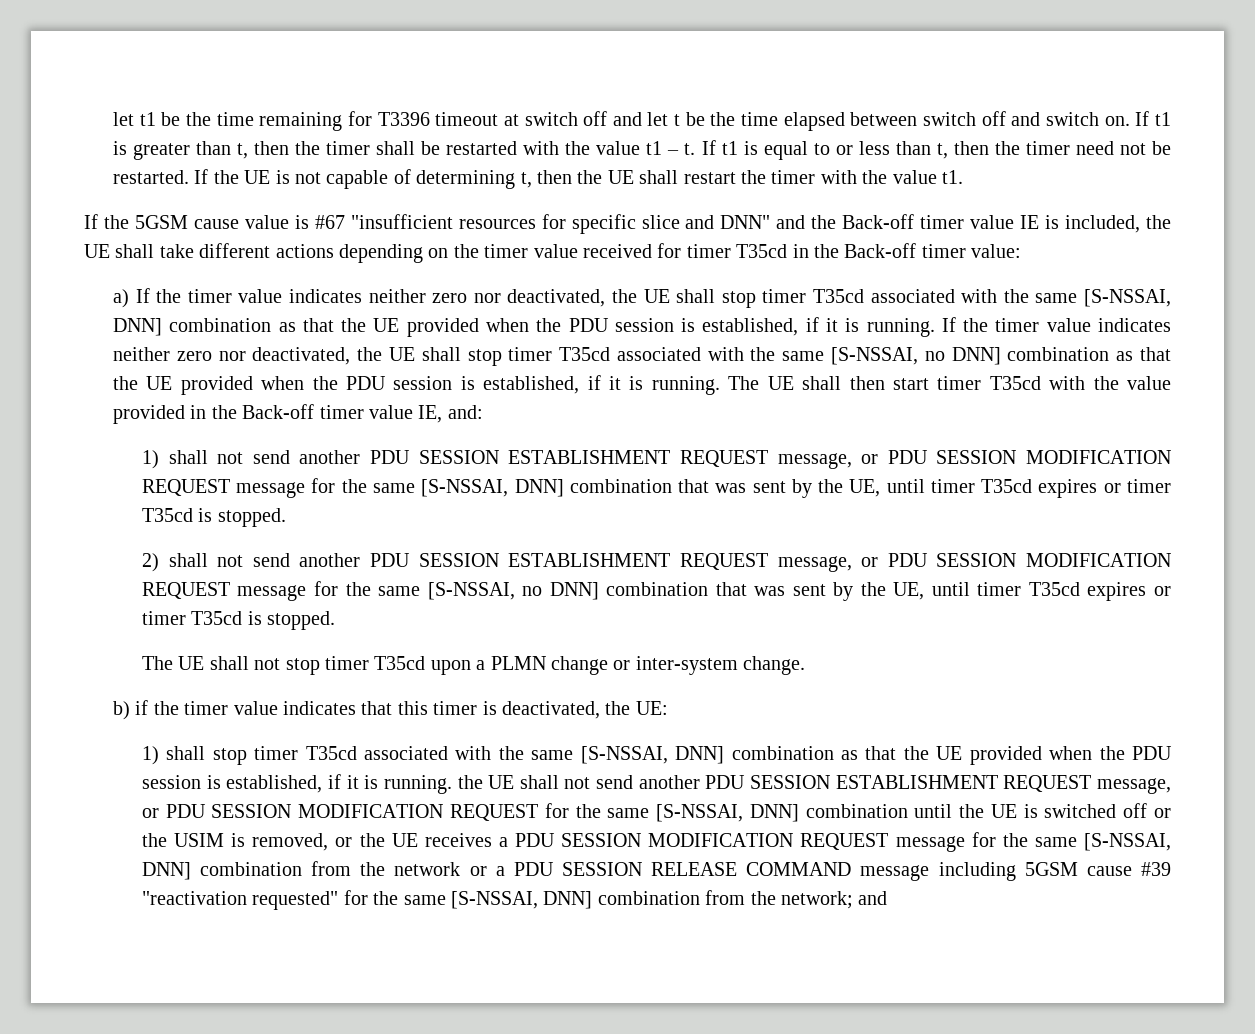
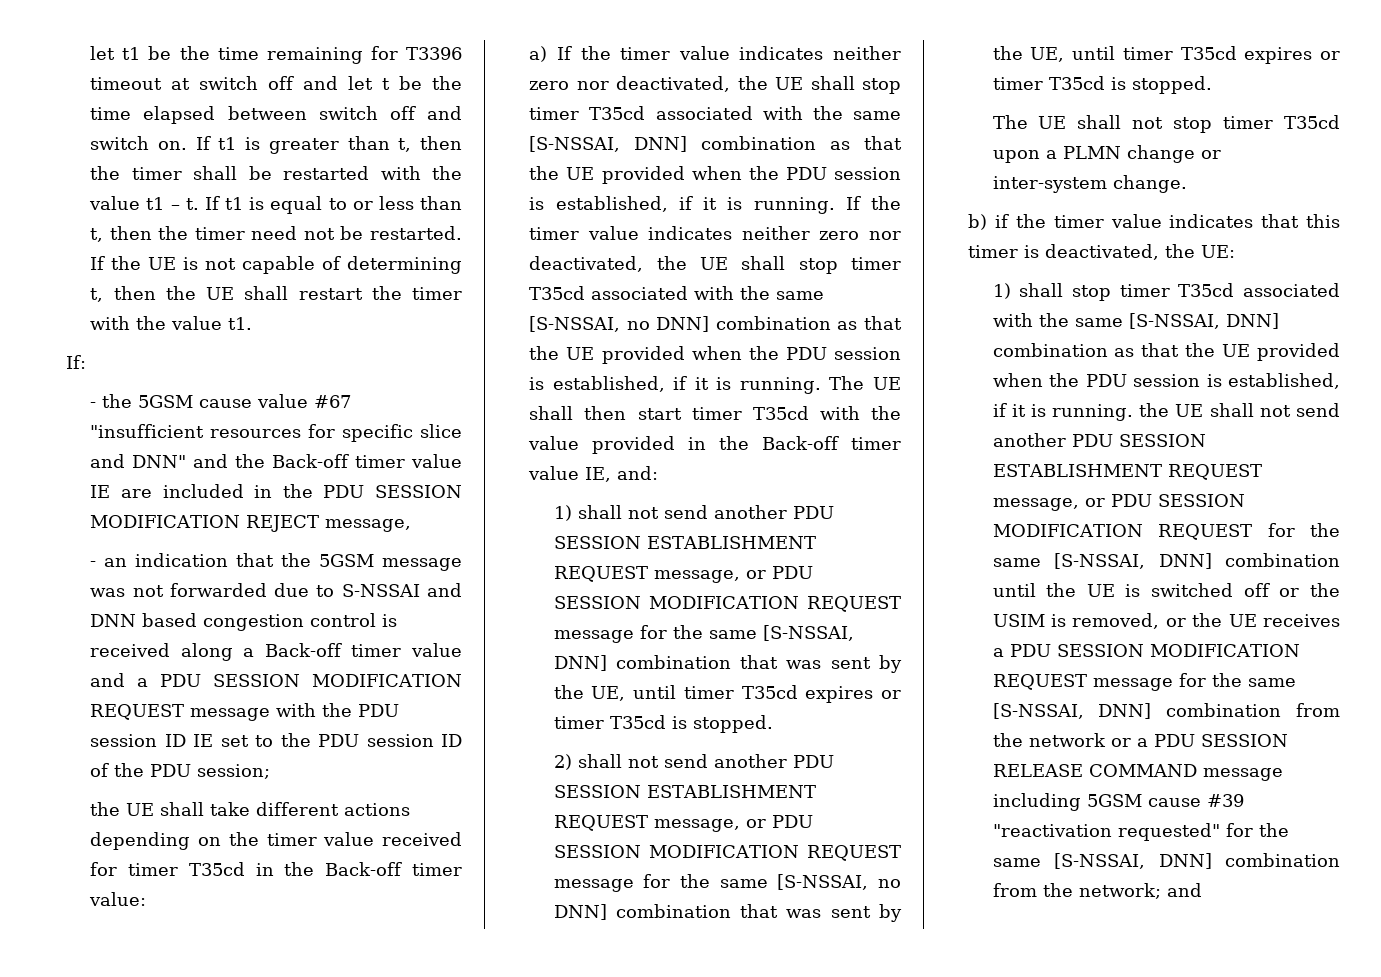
- If the 5GSM cause value is #67 "insufficient resources for specific slice and DNN" and the Back-off timer value IE is included, the UE shall take different actions depending on the timer value received for timer T35cd in the Back-off timer value:
+ If:
+ - the 5GSM cause value #67 "insufficient resources for specific slice and DNN" and the Back-off timer value IE are included in the PDU SESSION MODIFICATION REJECT message,
+ - an indication that the 5GSM message was not forwarded due to S-NSSAI and DNN based congestion control is received along a Back-off timer value and a PDU SESSION MODIFICATION REQUEST message with the PDU session ID IE set to the PDU session ID of the PDU session;
+ the UE shall take different actions depending on the timer value received for timer T35cd in the Back-off timer value:

